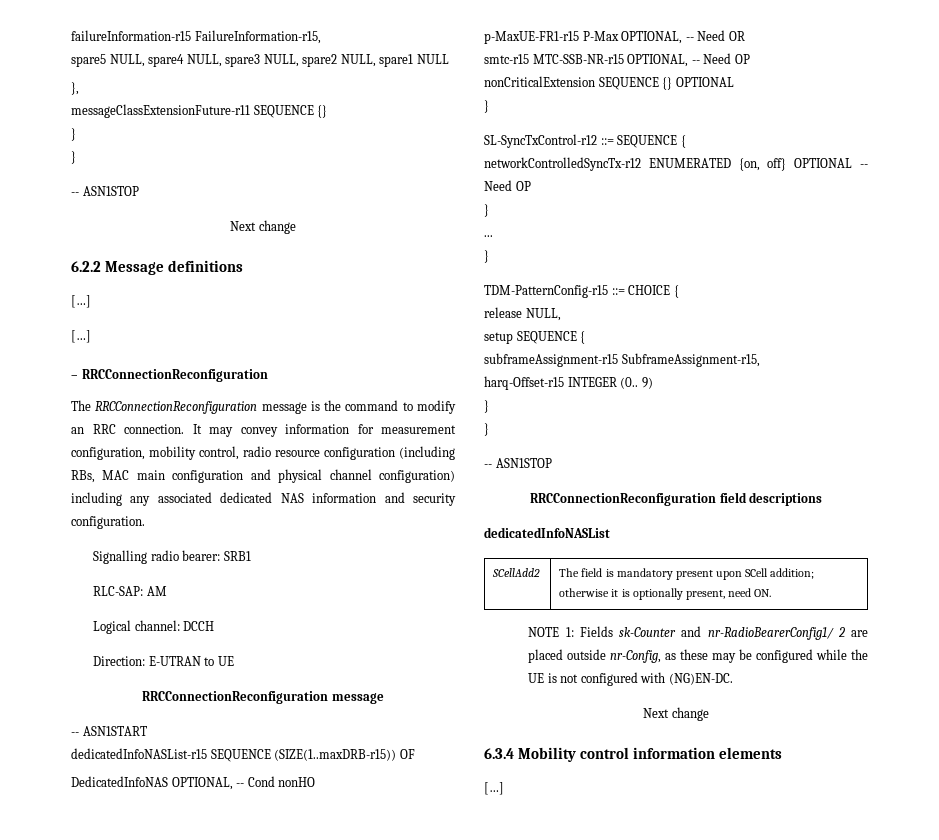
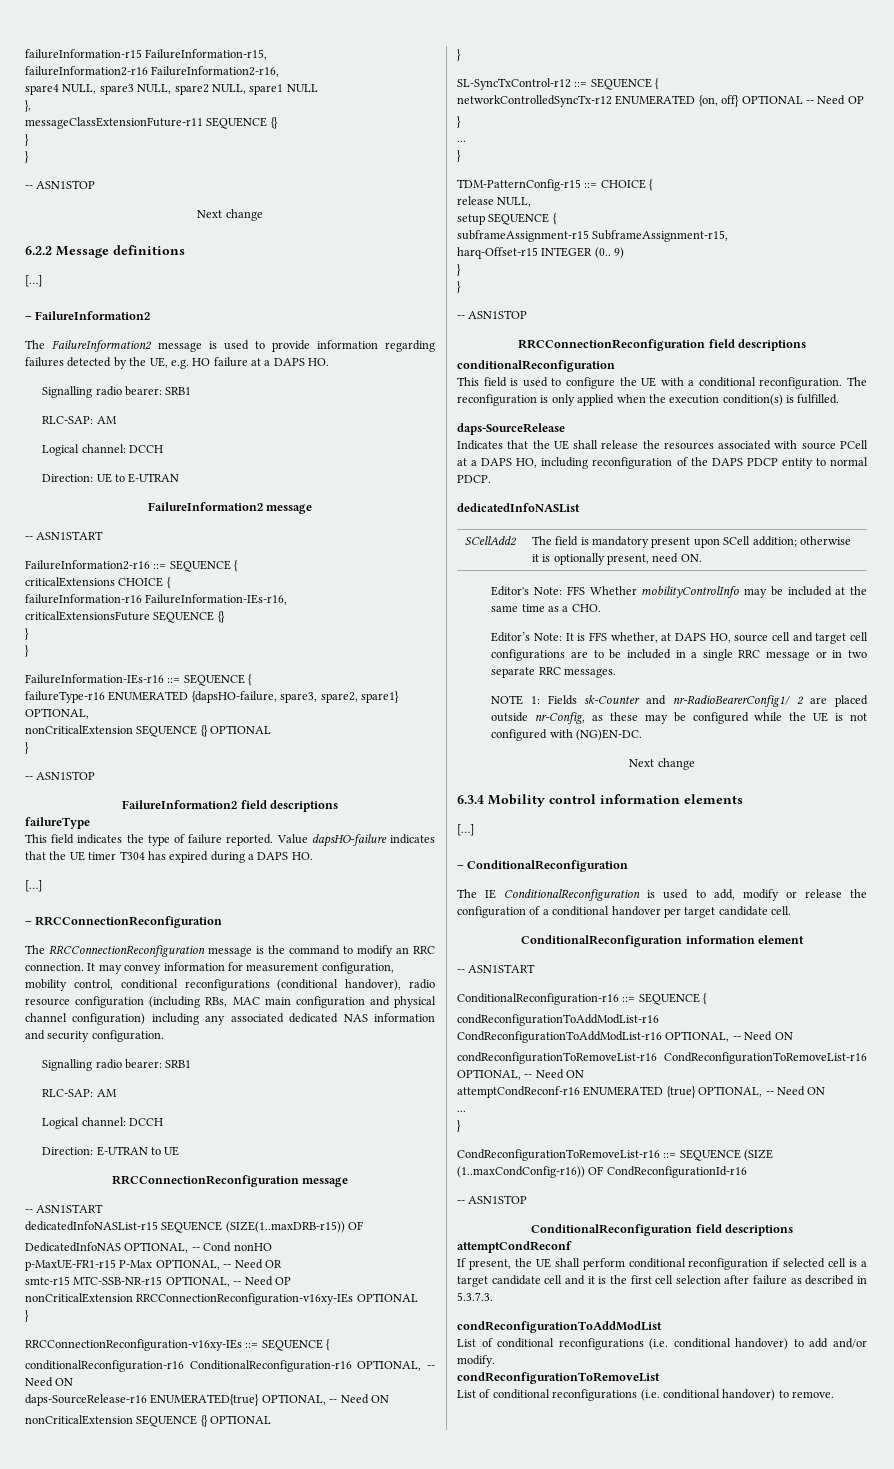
- spare5 NULL, spare4 NULL, spare3 NULL, spare2 NULL, spare1 NULL
+ failureInformation2-r16 FailureInformation2-r16,
+ spare4 NULL, spare3 NULL, spare2 NULL, spare1 NULL
+ – FailureInformation2
+ The FailureInformation2 message is used to provide information regarding failures detected by the UE, e.g. HO failure at a DAPS HO.
+ Signalling radio bearer: SRB1
+ RLC-SAP: AM
+ Logical channel: DCCH
+ Direction: UE to E-UTRAN
+ FailureInformation2 message
+ -- ASN1START
+ FailureInformation2-r16 ::= SEQUENCE {
+ criticalExtensions CHOICE {
+ failureInformation-r16 FailureInformation-IEs-r16,
+ criticalExtensionsFuture SEQUENCE {}
+ }
+ }
+ FailureInformation-IEs-r16 ::= SEQUENCE {
+ failureType-r16 ENUMERATED {dapsHO-failure, spare3, spare2, spare1} OPTIONAL,
+ nonCriticalExtension SEQUENCE {} OPTIONAL
+ }
+ -- ASN1STOP
+ FailureInformation2 field descriptions
+ failureType
+ This field indicates the type of failure reported. Value dapsHO-failure indicates that the UE timer T304 has expired during a DAPS HO.
- It may convey information for measurement configuration, mobility control, radio resource configuration (including RBs, MAC main configuration and physical channel configuration) including any associated dedicated NAS information and security configuration.
+ It may convey information for measurement configuration, mobility control, conditional reconfigurations (conditional handover), radio resource configuration (including RBs, MAC main configuration and physical channel configuration) including any associated dedicated NAS information and security configuration.
+ nonCriticalExtension RRCConnectionReconfiguration-v16xy-IEs OPTIONAL
+ }
+ RRCConnectionReconfiguration-v16xy-IEs ::= SEQUENCE {
+ conditionalReconfiguration-r16 ConditionalReconfiguration-r16 OPTIONAL, -- Need ON
+ daps-SourceRelease-r16 ENUMERATED{true} OPTIONAL, -- Need ON
+ conditionalReconfiguration
+ This field is used to configure the UE with a conditional reconfiguration. The reconfiguration is only applied when the execution condition(s) is fulfilled.
+ daps-SourceRelease
+ Indicates that the UE shall release the resources associated with source PCell at a DAPS HO, including reconfiguration of the DAPS PDCP entity to normal PDCP.
+ Editor's Note: FFS Whether mobilityControlInfo may be included at the same time as a CHO.
+ Editor’s Note: It is FFS whether, at DAPS HO, source cell and target cell configurations are to be included in a single RRC message or in two separate RRC messages.
+ – ConditionalReconfiguration
+ The IE ConditionalReconfiguration is used to add, modify or release the configuration of a conditional handover per target candidate cell.
+ ConditionalReconfiguration information element
+ -- ASN1START
+ ConditionalReconfiguration-r16 ::= SEQUENCE {
+ condReconfigurationToAddModList-r16 CondReconfigurationToAddModList-r16 OPTIONAL, -- Need ON
+ condReconfigurationToRemoveList-r16 CondReconfigurationToRemoveList-r16 OPTIONAL, -- Need ON
+ attemptCondReconf-r16 ENUMERATED {true} OPTIONAL, -- Need ON
+ ...
+ }
+ CondReconfigurationToRemoveList-r16 ::= SEQUENCE (SIZE (1..maxCondConfig-r16)) OF CondReconfigurationId-r16
+ -- ASN1STOP
+ ConditionalReconfiguration field descriptions
+ attemptCondReconf
+ If present, the UE shall perform conditional reconfiguration if selected cell is a target candidate cell and it is the first cell selection after failure as described in 5.3.7.3.
+ condReconfigurationToAddModList
+ List of conditional reconfigurations (i.e. conditional handover) to add and/or modify.
+ condReconfigurationToRemoveList
+ List of conditional reconfigurations (i.e. conditional handover) to remove.

